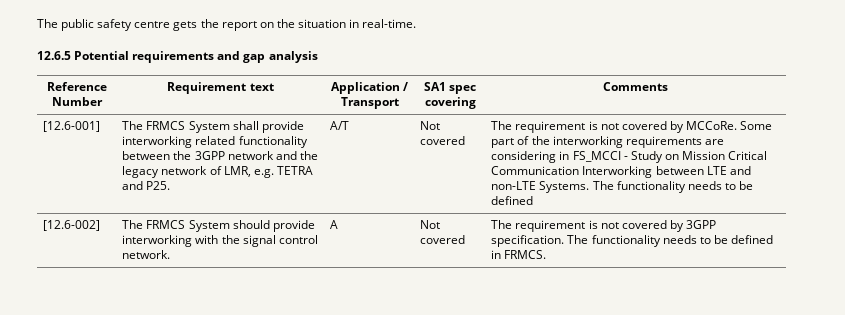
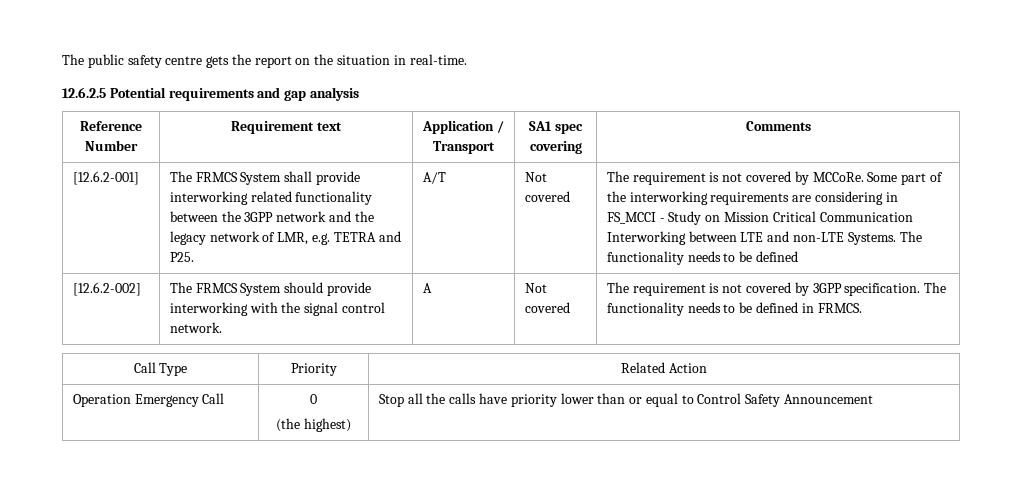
- 12.6.5 Potential requirements and gap analysis
+ 12.6.2.5 Potential requirements and gap analysis
- [12.6-001]
+ [12.6.2-001]
- [12.6-002] | The FRMCS System should provide interworking with the signal control network. | A | Not covered | The requirement is not covered by 3GPP specification. The functionality needs to be defined in FRMCS.
+ [12.6.2-002] | The FRMCS System should provide interworking with the signal control network. | A | Not covered | The requirement is not covered by 3GPP specification. The functionality needs to be defined in FRMCS.
+ Call Type | Priority | Related Action
+ Operation Emergency Call | 0
+ (the highest) | Stop all the calls have priority lower than or equal to Control Safety Announcement

